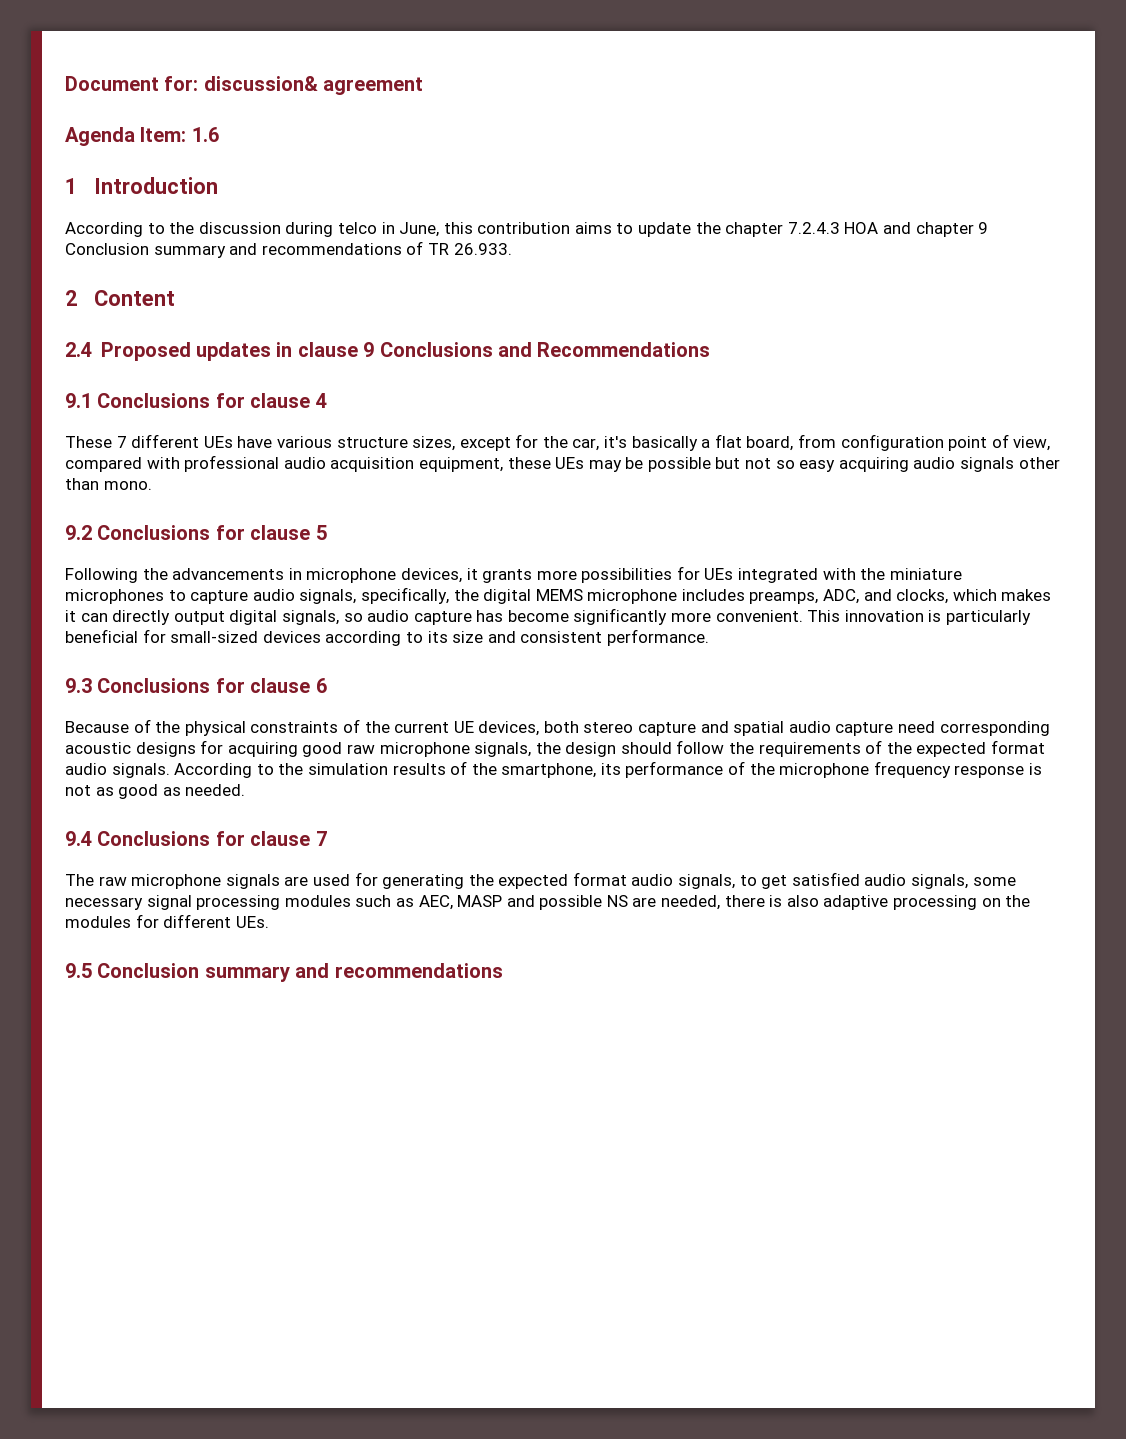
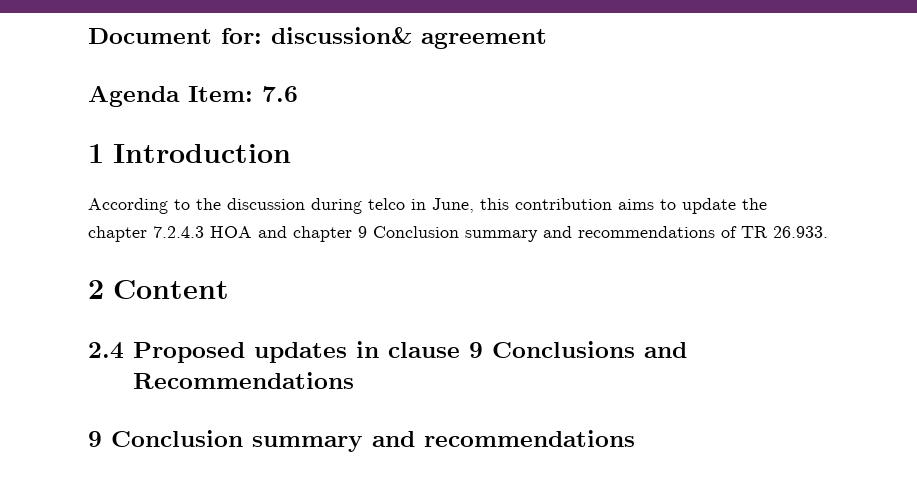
- Agenda Item: 1.6
+ Agenda Item: 7.6
  2.4 Proposed updates in clause 9 Conclusions and Recommendations
- 9.1 Conclusions for clause 4
- These 7 different UEs have various structure sizes, except for the car, it's basically a flat board, from configuration point of view, compared with professional audio acquisition equipment, these UEs may be possible but not so easy acquiring audio signals other than mono.
- 9.2 Conclusions for clause 5
- Following the advancements in microphone devices, it grants more possibilities for UEs integrated with the miniature microphones to capture audio signals, specifically, the digital MEMS microphone includes preamps, ADC, and clocks, which makes it can directly output digital signals, so audio capture has become significantly more convenient. This innovation is particularly beneficial for small-sized devices according to its size and consistent performance.
- 9.3 Conclusions for clause 6
- Because of the physical constraints of the current UE devices, both stereo capture and spatial audio capture need corresponding acoustic designs for acquiring good raw microphone signals, the design should follow the requirements of the expected format audio signals. According to the simulation results of the smartphone, its performance of the microphone frequency response is not as good as needed.
- 9.4 Conclusions for clause 7
- The raw microphone signals are used for generating the expected format audio signals, to get satisfied audio signals, some necessary signal processing modules such as AEC, MASP and possible NS are needed, there is also adaptive processing on the modules for different UEs.
- 9.5 Conclusion summary and recommendations
+ 9 Conclusion summary and recommendations

